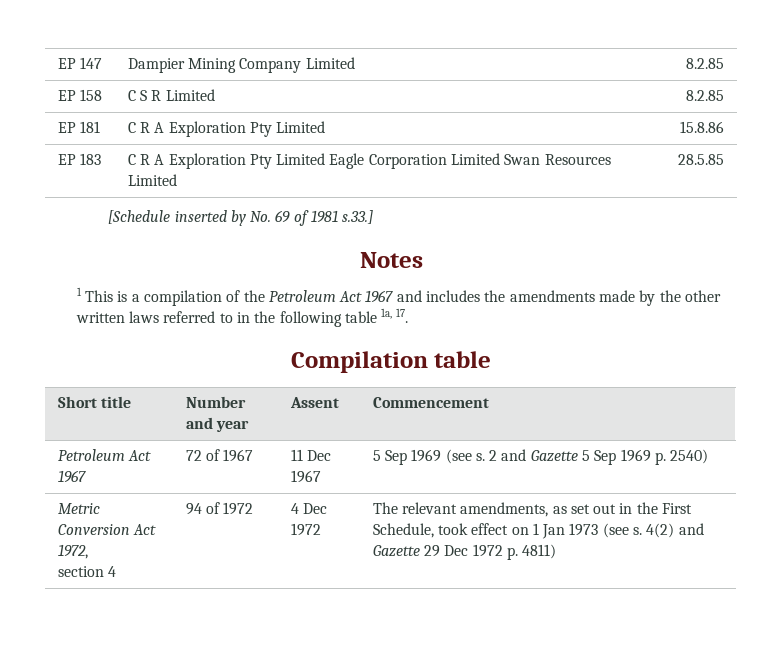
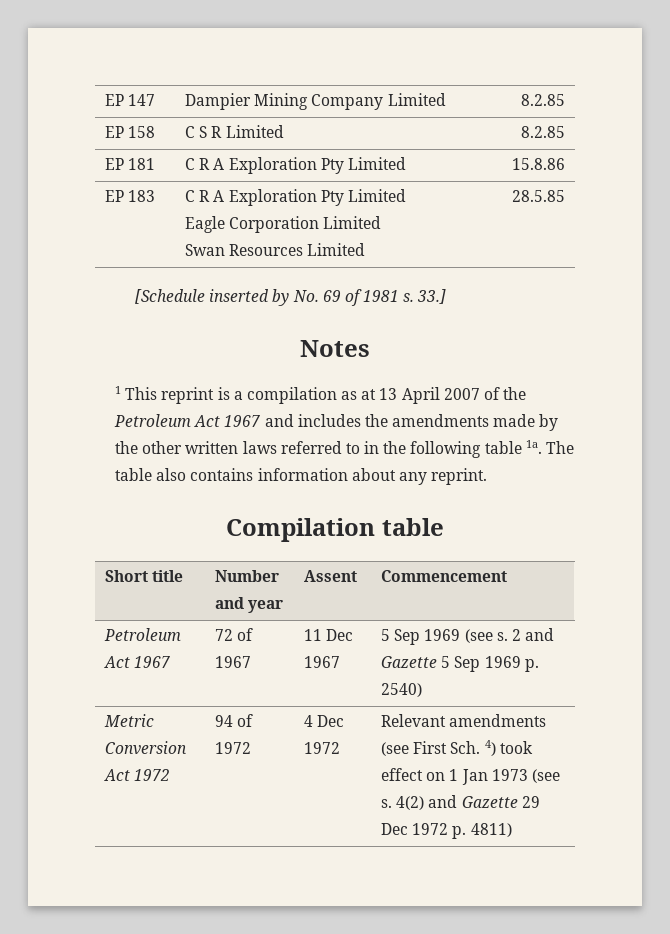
- EP 183 | C R A Exploration Pty Limited Eagle Corporation Limited Swan Resources Limited | 28.5.85
+ EP 183 | C R A Exploration Pty Limited
+ Eagle Corporation Limited
+ Swan Resources Limited | 28.5.85
- [Schedule inserted by No. 69 of 1981 s.33.]
+ [Schedule inserted by No. 69 of 1981 s. 33.]
- 1 This is a compilation of the Petroleum Act 1967 and includes the amendments made by the other written laws referred to in the following table 1a, 17.
+ 1 This reprint is a compilation as at 13 April 2007 of the Petroleum Act 1967 and includes the amendments made by the other written laws referred to in the following table 1a. The table also contains information about any reprint.
- Metric Conversion Act 1972,
- section 4 | 94 of 1972 | 4 Dec 1972 | The relevant amendments, as set out in the First Schedule, took effect on 1 Jan 1973 (see s. 4(2) and Gazette 29 Dec 1972 p. 4811)
+ Metric Conversion Act 1972 | 94 of 1972 | 4 Dec 1972 | Relevant amendments (see First Sch. 4) took effect on 1 Jan 1973 (see s. 4(2) and Gazette 29 Dec 1972 p. 4811)

